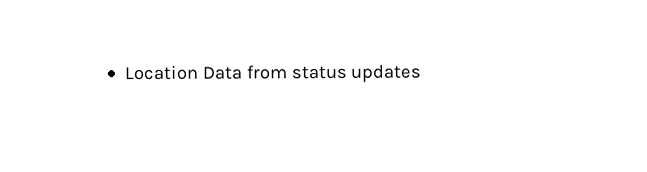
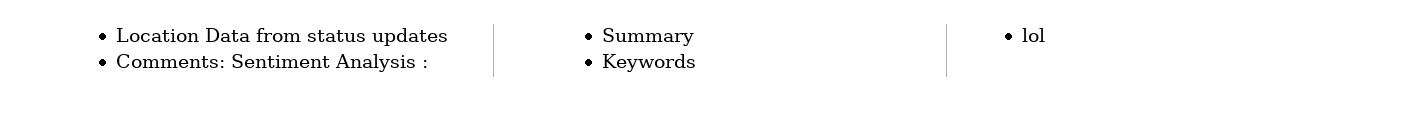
+ Comments: Sentiment Analysis :
+ Summary
+ Keywords
+ lol

